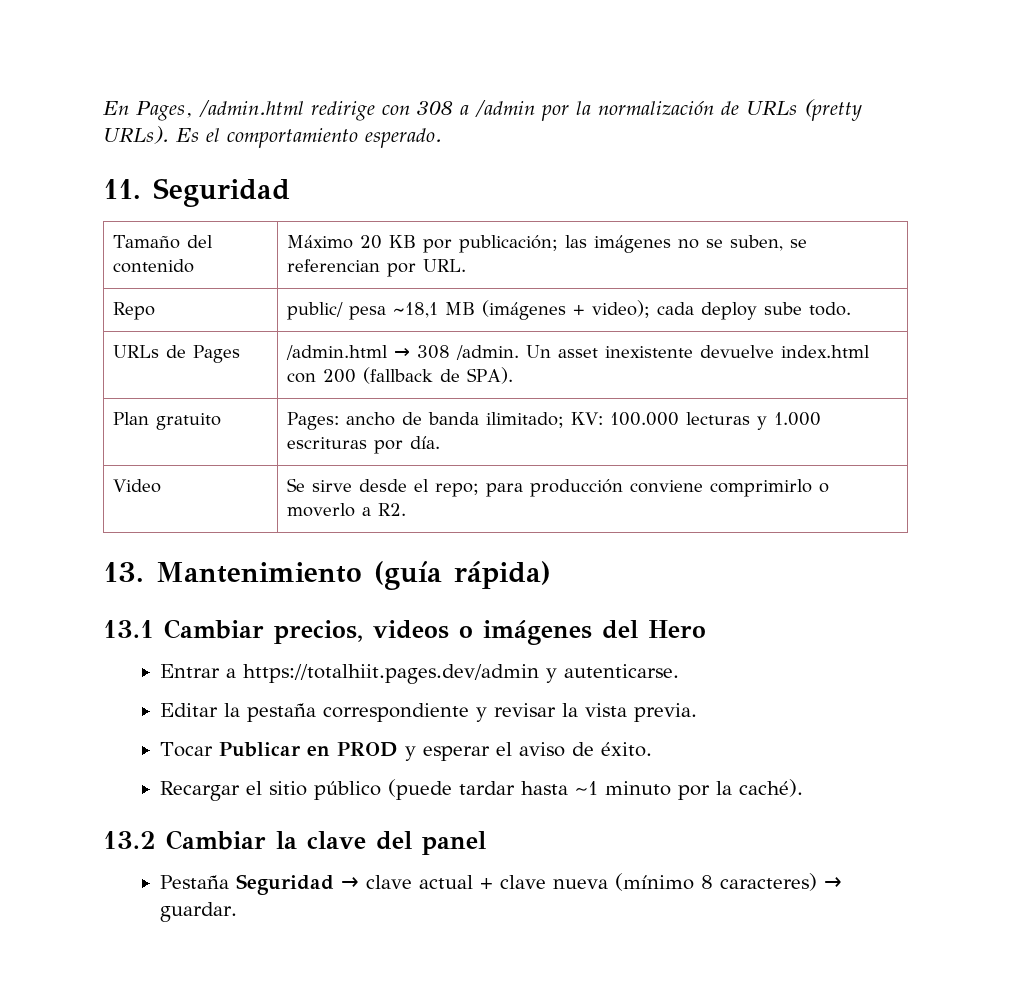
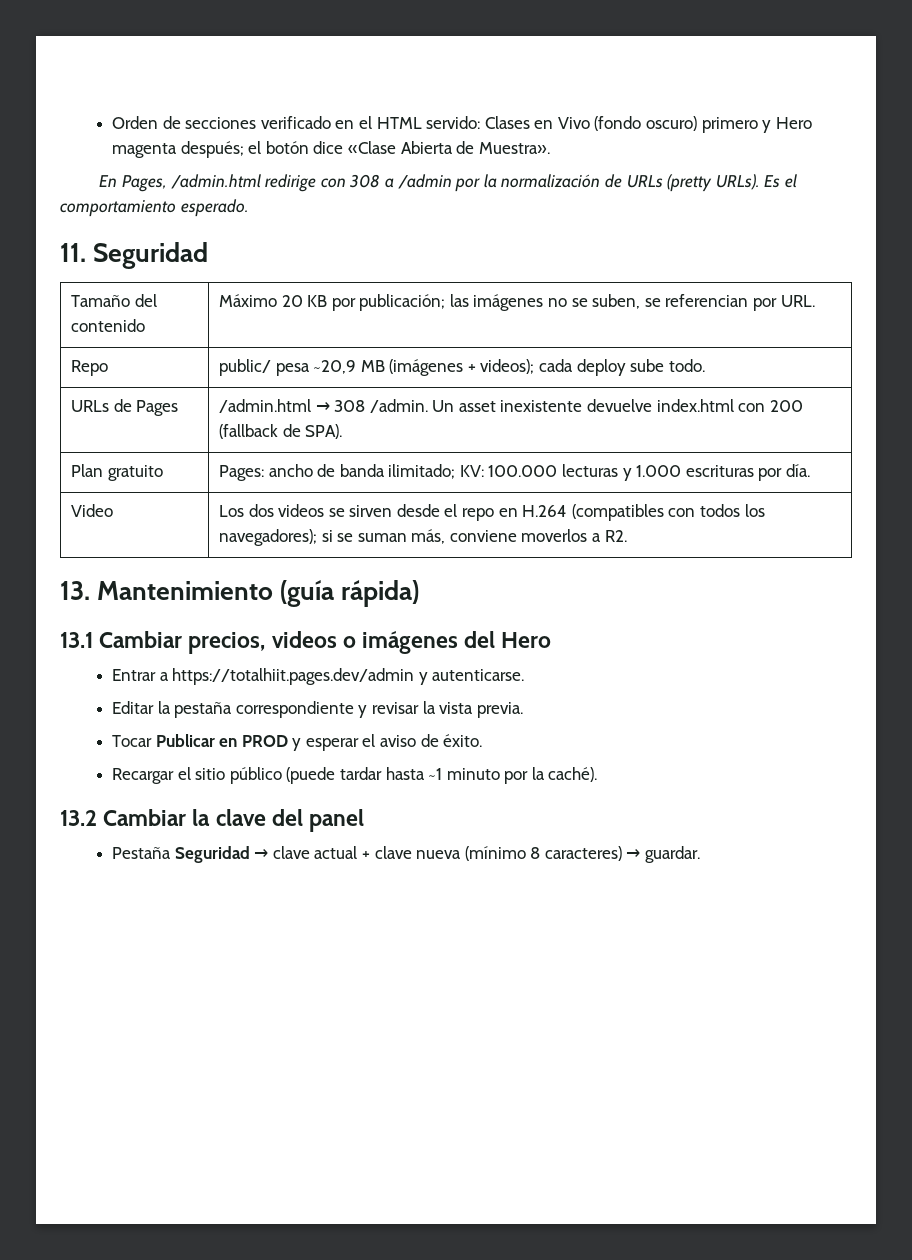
+ Orden de secciones verificado en el HTML servido: Clases en Vivo (fondo oscuro) primero y Hero magenta después; el botón dice «Clase Abierta de Muestra».
- Repo | public/ pesa ~18,1 MB (imágenes + video); cada deploy sube todo.
+ Repo | public/ pesa ~20,9 MB (imágenes + videos); cada deploy sube todo.
- Video | Se sirve desde el repo; para producción conviene comprimirlo o moverlo a R2.
+ Video | Los dos videos se sirven desde el repo en H.264 (compatibles con todos los navegadores); si se suman más, conviene moverlos a R2.

